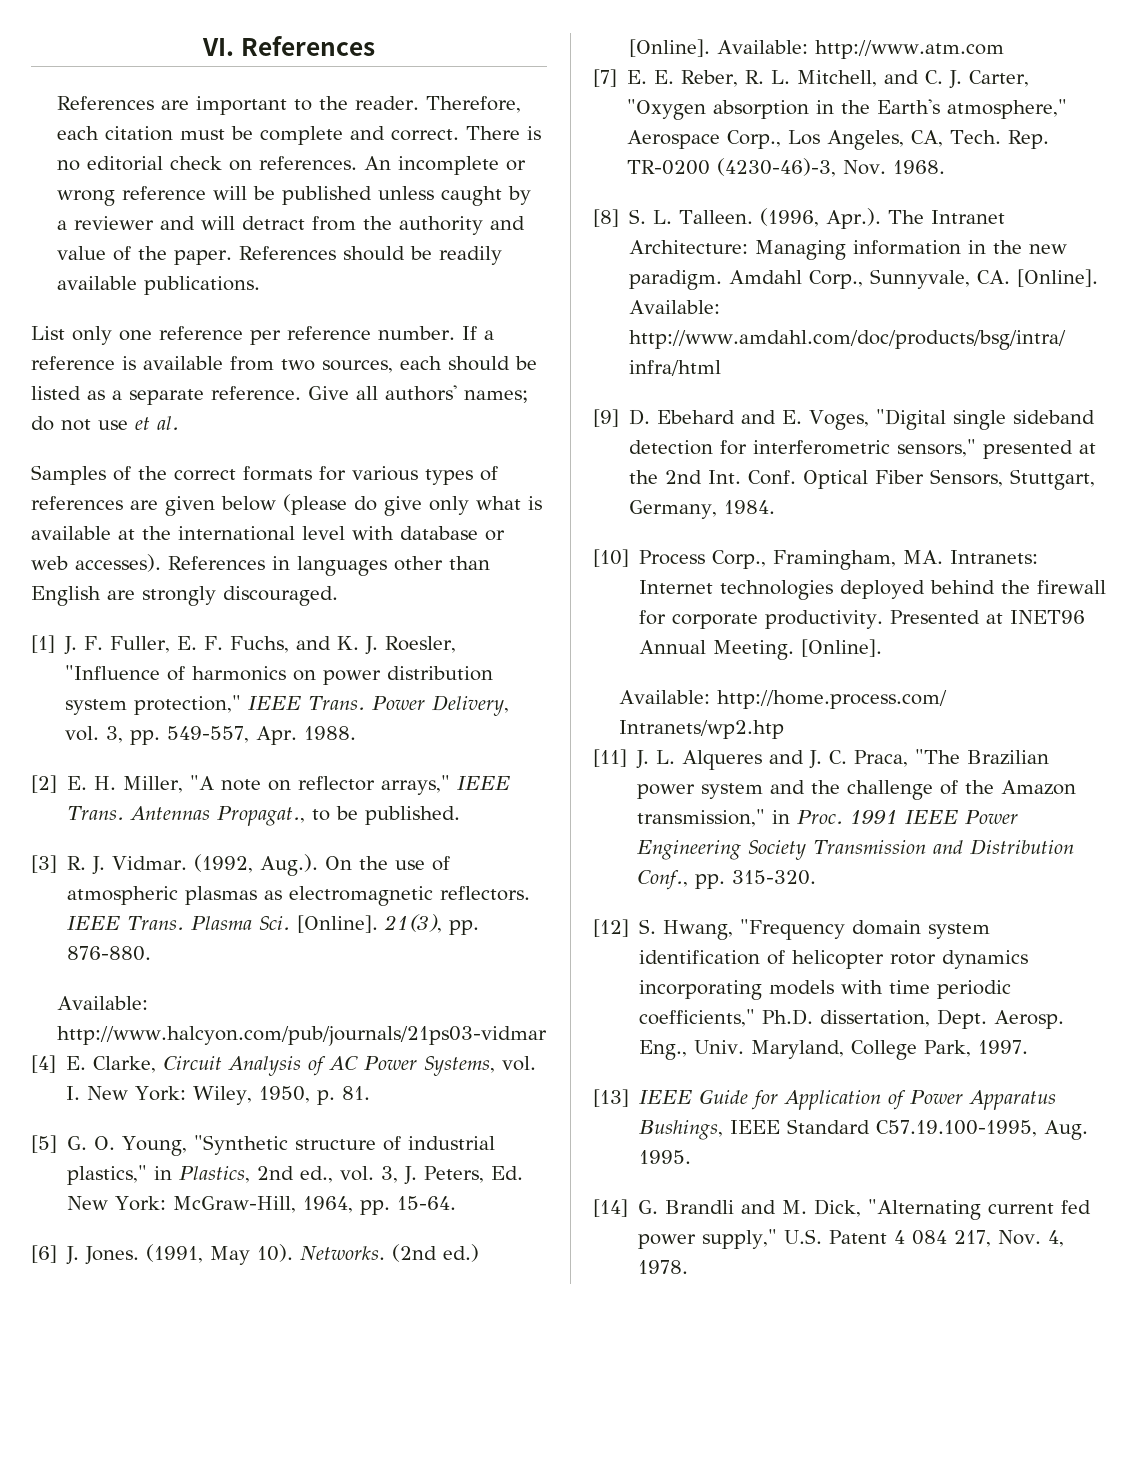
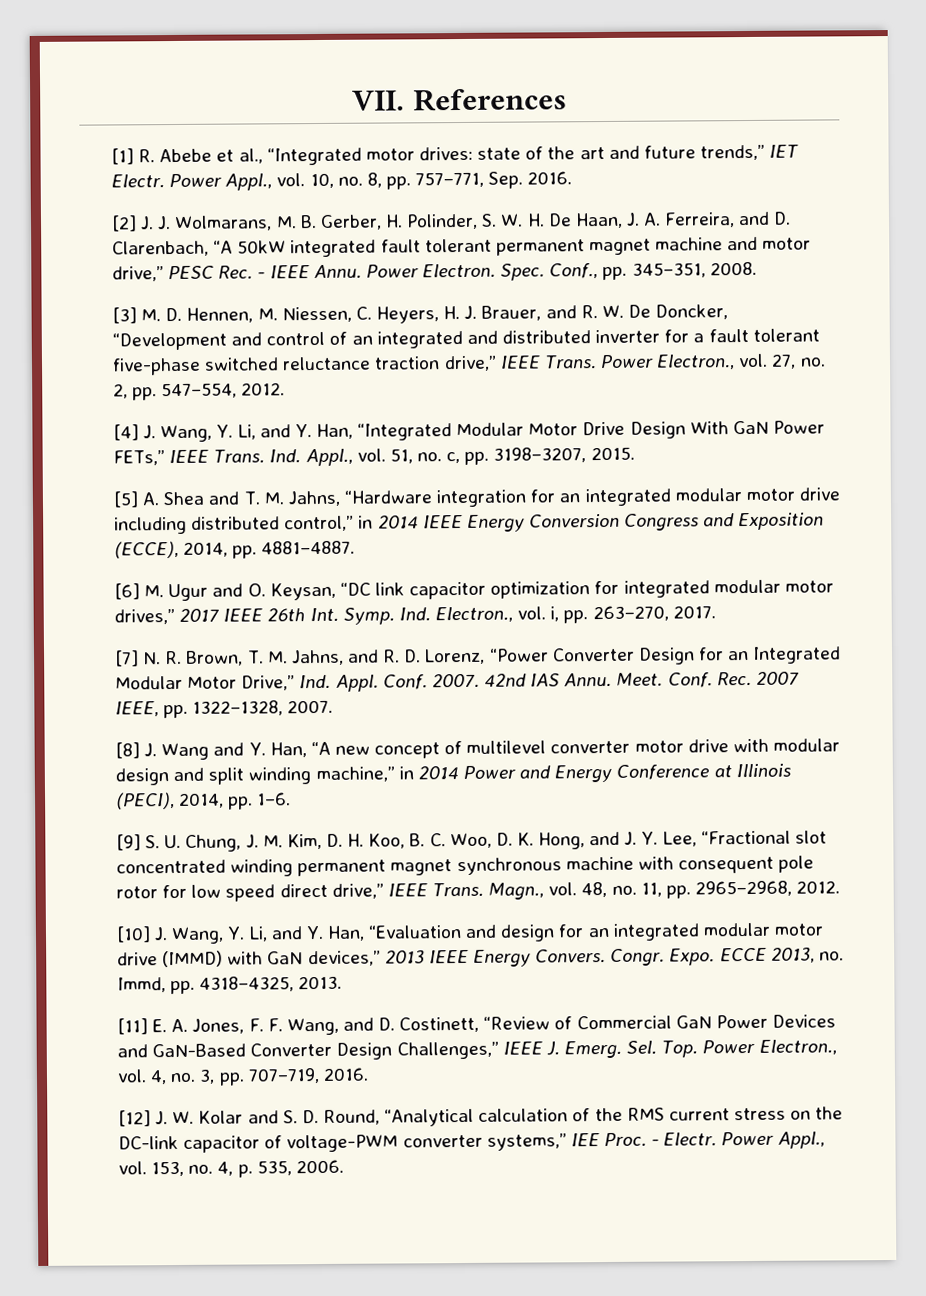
- VI. References
+ VII. References
- References are important to the reader. Therefore, each citation must be complete and correct. There is no editorial check on references. An incomplete or wrong reference will be published unless caught by a reviewer and will detract from the authority and value of the paper. References should be readily available publications.
- List only one reference per reference number. If a reference is available from two sources, each should be listed as a separate reference. Give all authors' names; do not use et al.
- Samples of the correct formats for various types of references are given below (please do give only what is available at the international level with database or web accesses). References in languages other than English are strongly discouraged.
- [1] J. F. Fuller, E. F. Fuchs, and K. J. Roesler, "Influence of harmonics on power distribution system protection," IEEE Trans. Power Delivery, vol. 3, pp. 549-557, Apr. 1988.
- [2] E. H. Miller, "A note on reflector arrays," IEEE Trans. Antennas Propagat., to be published.
- [3] R. J. Vidmar. (1992, Aug.). On the use of atmospheric plasmas as electromagnetic reflectors. IEEE Trans. Plasma Sci. [Online]. 21(3), pp. 876-880.
- Available: http://www.halcyon.com/pub/journals/21ps03-vidmar
- [4] E. Clarke, Circuit Analysis of AC Power Systems, vol. I. New York: Wiley, 1950, p. 81.
- [5] G. O. Young, "Synthetic structure of industrial plastics," in Plastics, 2nd ed., vol. 3, J. Peters, Ed. New York: McGraw-Hill, 1964, pp. 15-64.
- [6] J. Jones. (1991, May 10). Networks. (2nd ed.) [Online]. Available: http://www.atm.com
- [7] E. E. Reber, R. L. Mitchell, and C. J. Carter, "Oxygen absorption in the Earth's atmosphere," Aerospace Corp., Los Angeles, CA, Tech. Rep. TR-0200 (4230-46)-3, Nov. 1968.
- [8] S. L. Talleen. (1996, Apr.). The Intranet Architecture: Managing information in the new paradigm. Amdahl Corp., Sunnyvale, CA. [Online]. Available: http://www.amdahl.com/doc/products/bsg/intra/ infra/html
- [9] D. Ebehard and E. Voges, "Digital single sideband detection for interferometric sensors," presented at the 2nd Int. Conf. Optical Fiber Sensors, Stuttgart, Germany, 1984.
- [10] Process Corp., Framingham, MA. Intranets: Internet technologies deployed behind the firewall for corporate productivity. Presented at INET96 Annual Meeting. [Online].
- Available: http://home.process.com/ Intranets/wp2.htp
- [11] J. L. Alqueres and J. C. Praca, "The Brazilian power system and the challenge of the Amazon transmission," in Proc. 1991 IEEE Power Engineering Society Transmission and Distribution Conf., pp. 315-320.
- [12] S. Hwang, "Frequency domain system identification of helicopter rotor dynamics incorporating models with time periodic coefficients," Ph.D. dissertation, Dept. Aerosp. Eng., Univ. Maryland, College Park, 1997.
- [13] IEEE Guide for Application of Power Apparatus Bushings, IEEE Standard C57.19.100-1995, Aug. 1995.
- [14] G. Brandli and M. Dick, "Alternating current fed power supply," U.S. Patent 4 084 217, Nov. 4, 1978.
+ [1] R. Abebe et al., “Integrated motor drives: state of the art and future trends,” IET Electr. Power Appl., vol. 10, no. 8, pp. 757–771, Sep. 2016.
+ [2] J. J. Wolmarans, M. B. Gerber, H. Polinder, S. W. H. De Haan, J. A. Ferreira, and D. Clarenbach, “A 50kW integrated fault tolerant permanent magnet machine and motor drive,” PESC Rec. - IEEE Annu. Power Electron. Spec. Conf., pp. 345–351, 2008.
+ [3] M. D. Hennen, M. Niessen, C. Heyers, H. J. Brauer, and R. W. De Doncker, “Development and control of an integrated and distributed inverter for a fault tolerant five-phase switched reluctance traction drive,” IEEE Trans. Power Electron., vol. 27, no. 2, pp. 547–554, 2012.
+ [4] J. Wang, Y. Li, and Y. Han, “Integrated Modular Motor Drive Design With GaN Power FETs,” IEEE Trans. Ind. Appl., vol. 51, no. c, pp. 3198–3207, 2015.
+ [5] A. Shea and T. M. Jahns, “Hardware integration for an integrated modular motor drive including distributed control,” in 2014 IEEE Energy Conversion Congress and Exposition (ECCE), 2014, pp. 4881–4887.
+ [6] M. Ugur and O. Keysan, “DC link capacitor optimization for integrated modular motor drives,” 2017 IEEE 26th Int. Symp. Ind. Electron., vol. i, pp. 263–270, 2017.
+ [7] N. R. Brown, T. M. Jahns, and R. D. Lorenz, “Power Converter Design for an Integrated Modular Motor Drive,” Ind. Appl. Conf. 2007. 42nd IAS Annu. Meet. Conf. Rec. 2007 IEEE, pp. 1322–1328, 2007.
+ [8] J. Wang and Y. Han, “A new concept of multilevel converter motor drive with modular design and split winding machine,” in 2014 Power and Energy Conference at Illinois (PECI), 2014, pp. 1–6.
+ [9] S. U. Chung, J. M. Kim, D. H. Koo, B. C. Woo, D. K. Hong, and J. Y. Lee, “Fractional slot concentrated winding permanent magnet synchronous machine with consequent pole rotor for low speed direct drive,” IEEE Trans. Magn., vol. 48, no. 11, pp. 2965–2968, 2012.
+ [10] J. Wang, Y. Li, and Y. Han, “Evaluation and design for an integrated modular motor drive (IMMD) with GaN devices,” 2013 IEEE Energy Convers. Congr. Expo. ECCE 2013, no. Immd, pp. 4318–4325, 2013.
+ [11] E. A. Jones, F. F. Wang, and D. Costinett, “Review of Commercial GaN Power Devices and GaN-Based Converter Design Challenges,” IEEE J. Emerg. Sel. Top. Power Electron., vol. 4, no. 3, pp. 707–719, 2016.
+ [12] J. W. Kolar and S. D. Round, “Analytical calculation of the RMS current stress on the DC-link capacitor of voltage-PWM converter systems,” IEE Proc. - Electr. Power Appl., vol. 153, no. 4, p. 535, 2006.

